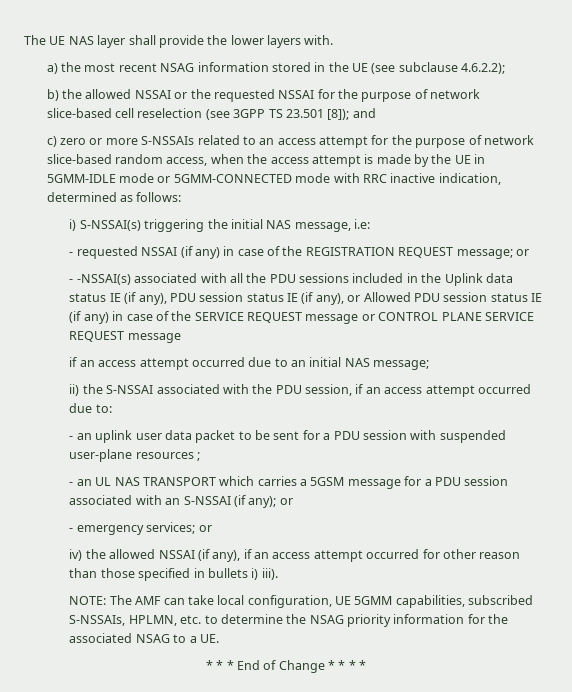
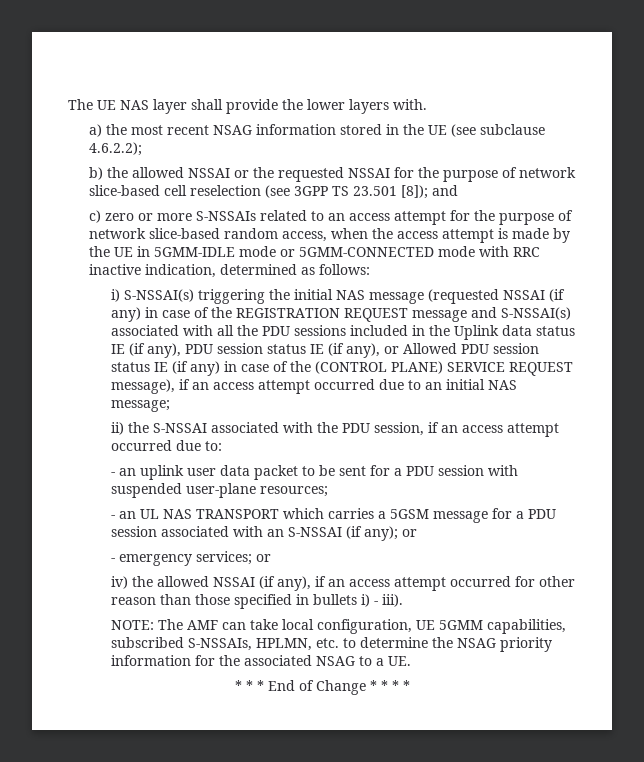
- i) S-NSSAI(s) triggering the initial NAS message, i.e:
- - requested NSSAI (if any) in case of the REGISTRATION REQUEST message; or
- - -NSSAI(s) associated with all the PDU sessions included in the Uplink data status IE (if any), PDU session status IE (if any), or Allowed PDU session status IE (if any) in case of the SERVICE REQUEST message or CONTROL PLANE SERVICE REQUEST message
- if an access attempt occurred due to an initial NAS message;
+ i) S-NSSAI(s) triggering the initial NAS message (requested NSSAI (if any) in case of the REGISTRATION REQUEST message and S-NSSAI(s) associated with all the PDU sessions included in the Uplink data status IE (if any), PDU session status IE (if any), or Allowed PDU session status IE (if any) in case of the (CONTROL PLANE) SERVICE REQUEST message), if an access attempt occurred due to an initial NAS message;
- - an uplink user data packet to be sent for a PDU session with suspended user-plane resources ;
+ - an uplink user data packet to be sent for a PDU session with suspended user-plane resources;
- iv) the allowed NSSAI (if any), if an access attempt occurred for other reason than those specified in bullets i) iii).
+ iv) the allowed NSSAI (if any), if an access attempt occurred for other reason than those specified in bullets i) - iii).

